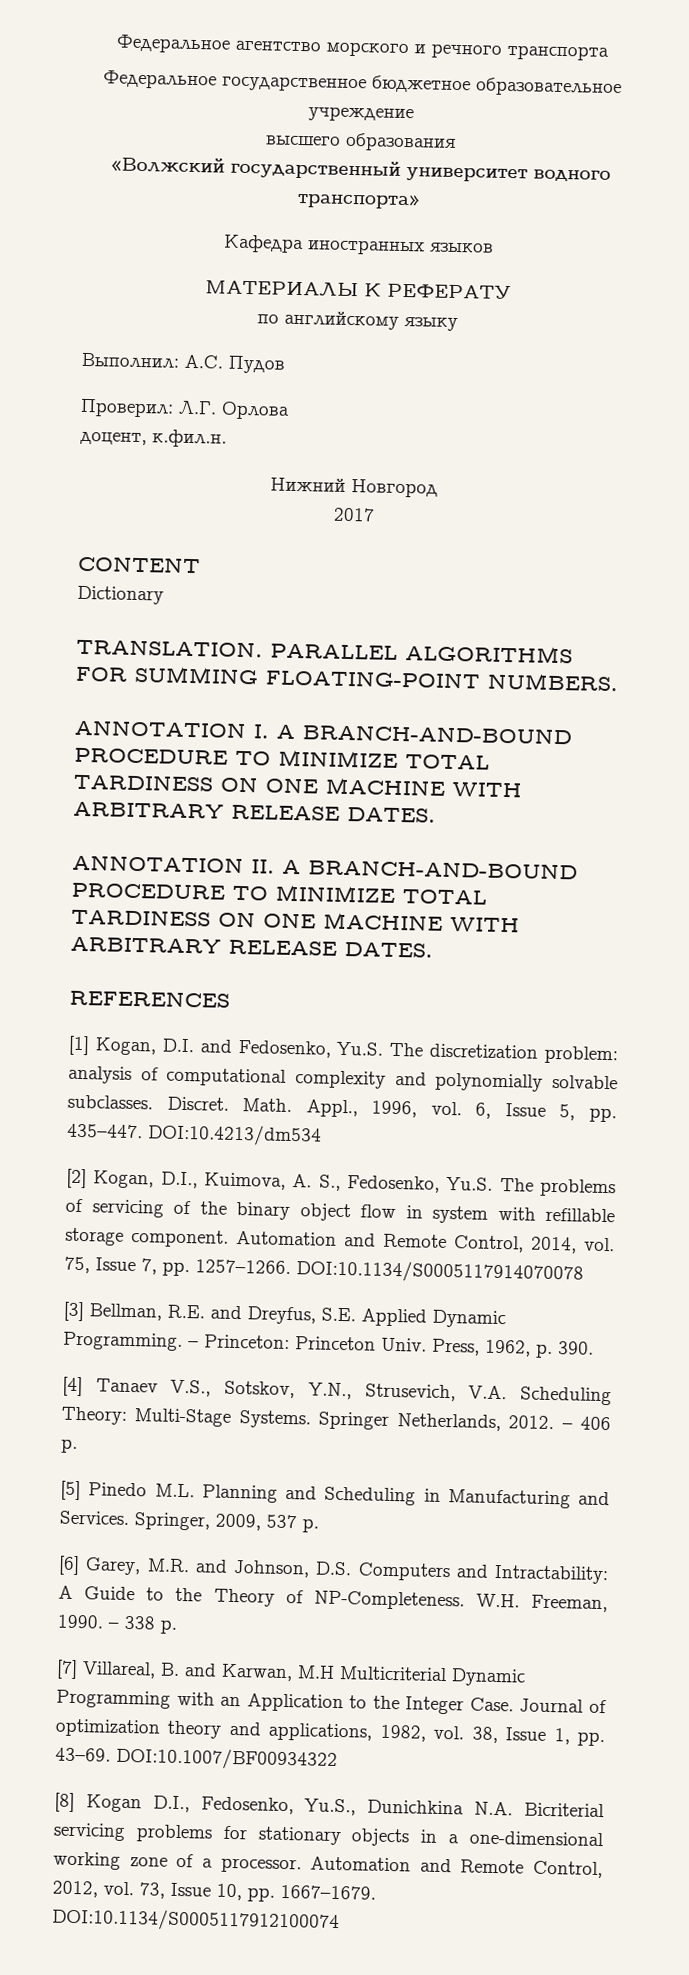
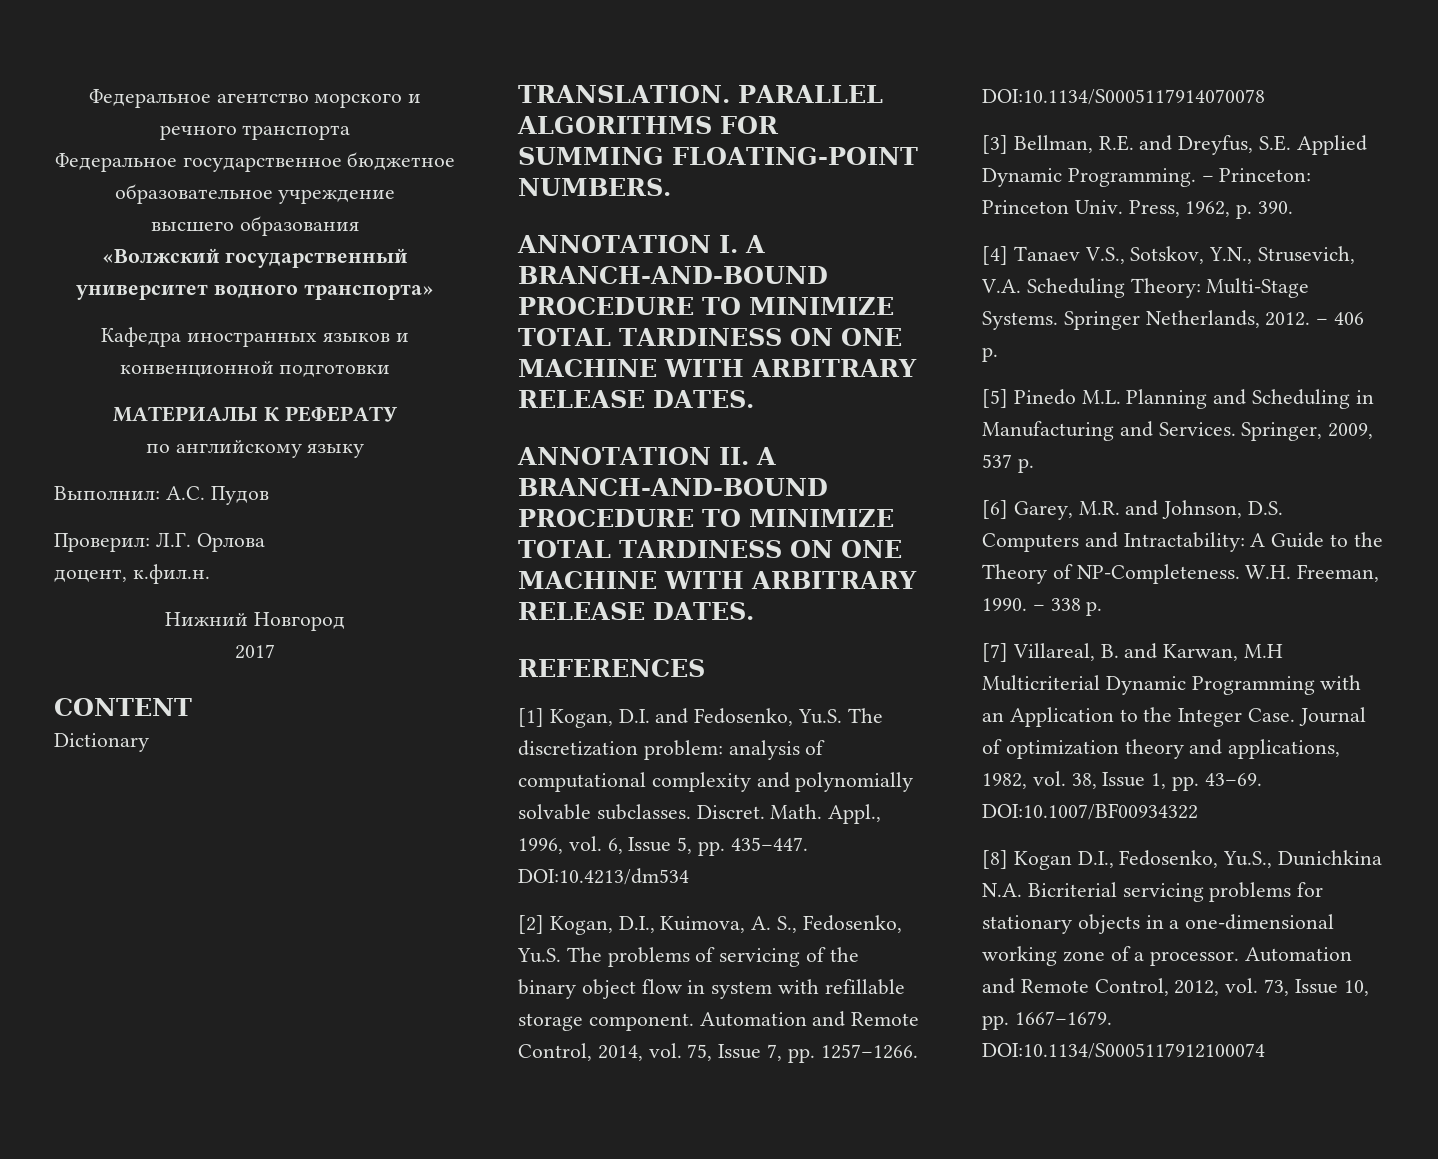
- Кафедра иностранных языков
+ Кафедра иностранных языков и конвенционной подготовки

